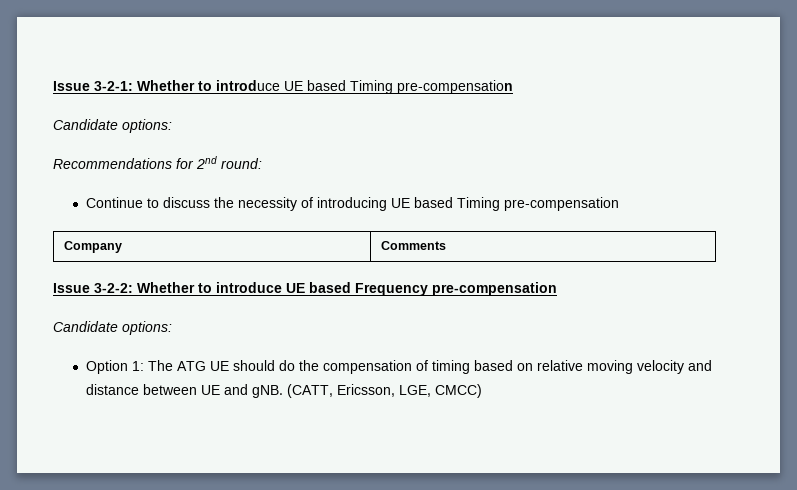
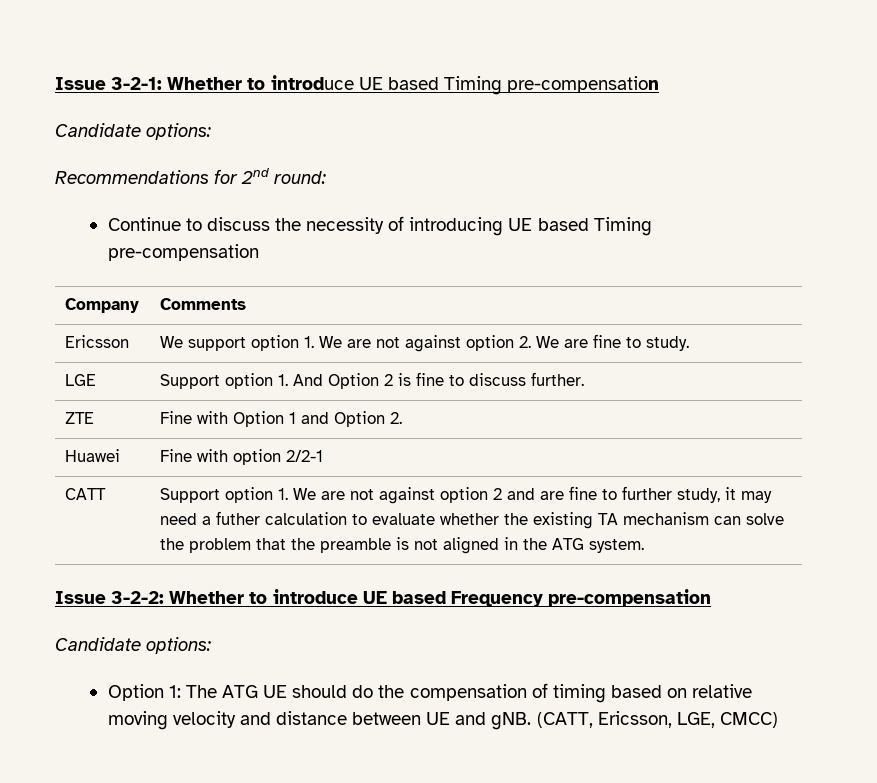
+ Ericsson | We support option 1. We are not against option 2. We are fine to study.
+ LGE | Support option 1. And Option 2 is fine to discuss further.
+ ZTE | Fine with Option 1 and Option 2.
+ Huawei | Fine with option 2/2-1
+ CATT | Support option 1. We are not against option 2 and are fine to further study, it may need a futher calculation to evaluate whether the existing TA mechanism can solve the problem that the preamble is not aligned in the ATG system.

